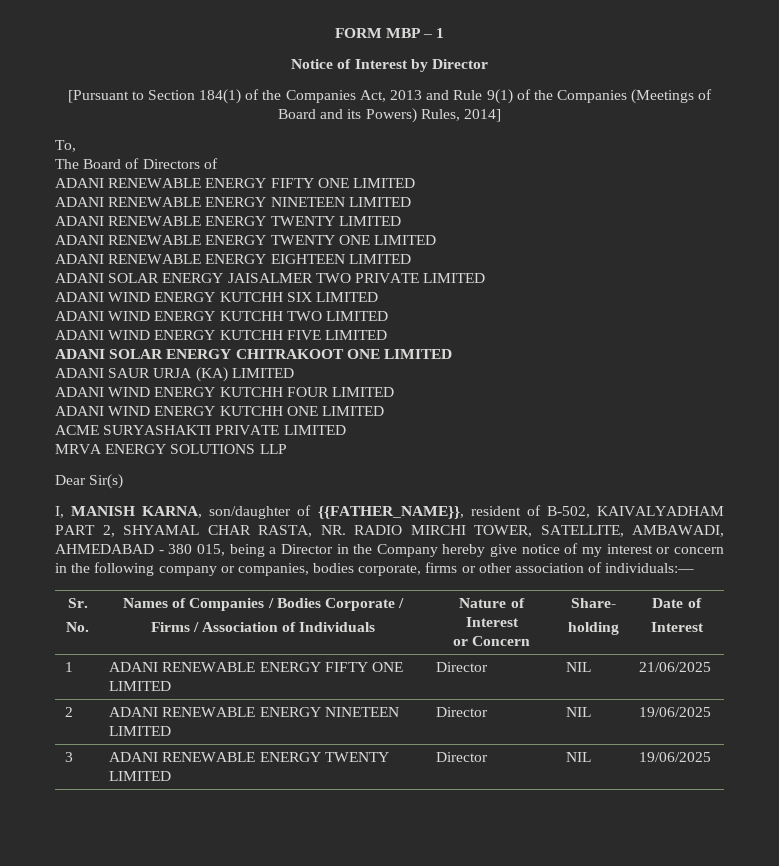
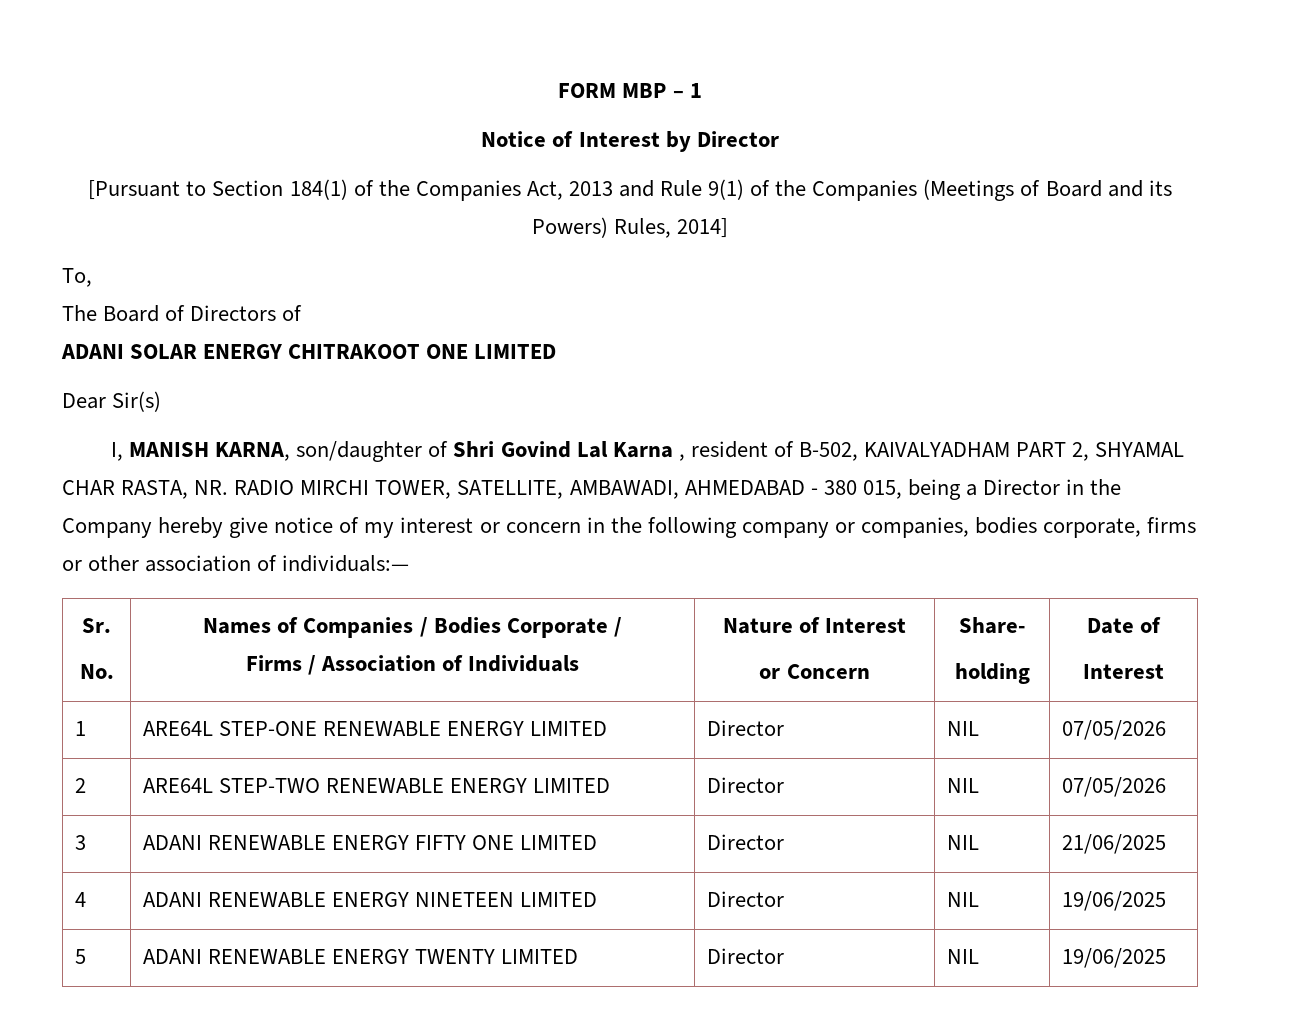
  The Board of Directors of
- ADANI RENEWABLE ENERGY FIFTY ONE LIMITED
- ADANI RENEWABLE ENERGY NINETEEN LIMITED
- ADANI RENEWABLE ENERGY TWENTY LIMITED
- ADANI RENEWABLE ENERGY TWENTY ONE LIMITED
- ADANI RENEWABLE ENERGY EIGHTEEN LIMITED
- ADANI SOLAR ENERGY JAISALMER TWO PRIVATE LIMITED
- ADANI WIND ENERGY KUTCHH SIX LIMITED
- ADANI WIND ENERGY KUTCHH TWO LIMITED
- ADANI WIND ENERGY KUTCHH FIVE LIMITED
- ADANI SAUR URJA (KA) LIMITED
- ADANI WIND ENERGY KUTCHH FOUR LIMITED
- ADANI WIND ENERGY KUTCHH ONE LIMITED
- ACME SURYASHAKTI PRIVATE LIMITED
- MRVA ENERGY SOLUTIONS LLP
- I, MANISH KARNA, son/daughter of {{FATHER_NAME}}, resident of B-502, KAIVALYADHAM PART 2, SHYAMAL CHAR RASTA, NR. RADIO MIRCHI TOWER, SATELLITE, AMBAWADI, AHMEDABAD - 380 015, being a Director in the Company hereby give notice of my interest or concern in the following company or companies, bodies corporate, firms or other association of individuals:—
+ I, MANISH KARNA, son/daughter of Shri Govind Lal Karna , resident of B-502, KAIVALYADHAM PART 2, SHYAMAL CHAR RASTA, NR. RADIO MIRCHI TOWER, SATELLITE, AMBAWADI, AHMEDABAD - 380 015, being a Director in the Company hereby give notice of my interest or concern in the following company or companies, bodies corporate, firms or other association of individuals:—
- 1 | ADANI RENEWABLE ENERGY FIFTY ONE LIMITED | Director | NIL | 21/06/2025
+ 1 | ARE64L STEP-ONE RENEWABLE ENERGY LIMITED | Director | NIL | 07/05/2026
+ 2 | ARE64L STEP-TWO RENEWABLE ENERGY LIMITED | Director | NIL | 07/05/2026
+ 3 | ADANI RENEWABLE ENERGY FIFTY ONE LIMITED | Director | NIL | 21/06/2025
- 2 | ADANI RENEWABLE ENERGY NINETEEN LIMITED | Director | NIL | 19/06/2025
+ 4 | ADANI RENEWABLE ENERGY NINETEEN LIMITED | Director | NIL | 19/06/2025
- 3 | ADANI RENEWABLE ENERGY TWENTY LIMITED | Director | NIL | 19/06/2025
+ 5 | ADANI RENEWABLE ENERGY TWENTY LIMITED | Director | NIL | 19/06/2025

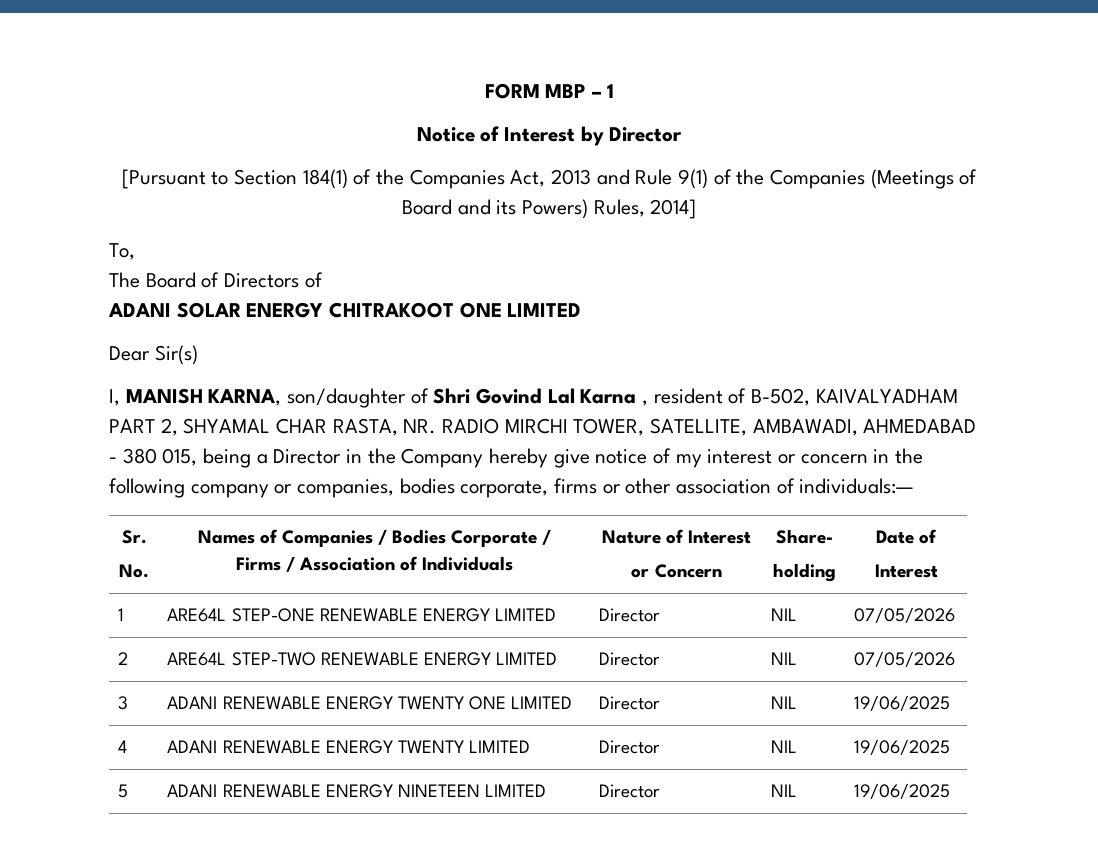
- 3 | ADANI RENEWABLE ENERGY FIFTY ONE LIMITED | Director | NIL | 21/06/2025
+ 3 | ADANI RENEWABLE ENERGY TWENTY ONE LIMITED | Director | NIL | 19/06/2025
- 4 | ADANI RENEWABLE ENERGY NINETEEN LIMITED | Director | NIL | 19/06/2025
+ 4 | ADANI RENEWABLE ENERGY TWENTY LIMITED | Director | NIL | 19/06/2025
- 5 | ADANI RENEWABLE ENERGY TWENTY LIMITED | Director | NIL | 19/06/2025
+ 5 | ADANI RENEWABLE ENERGY NINETEEN LIMITED | Director | NIL | 19/06/2025

